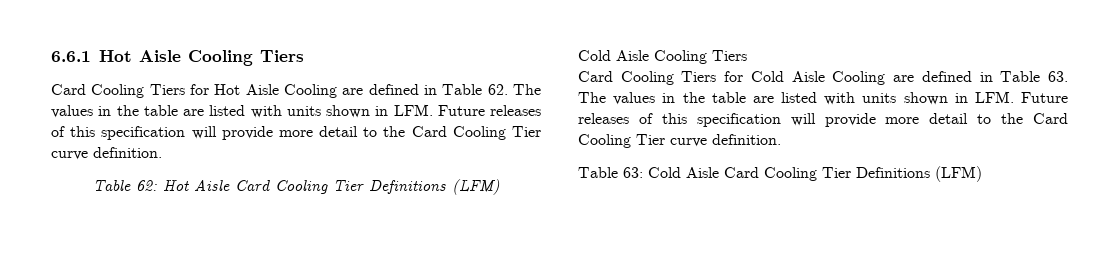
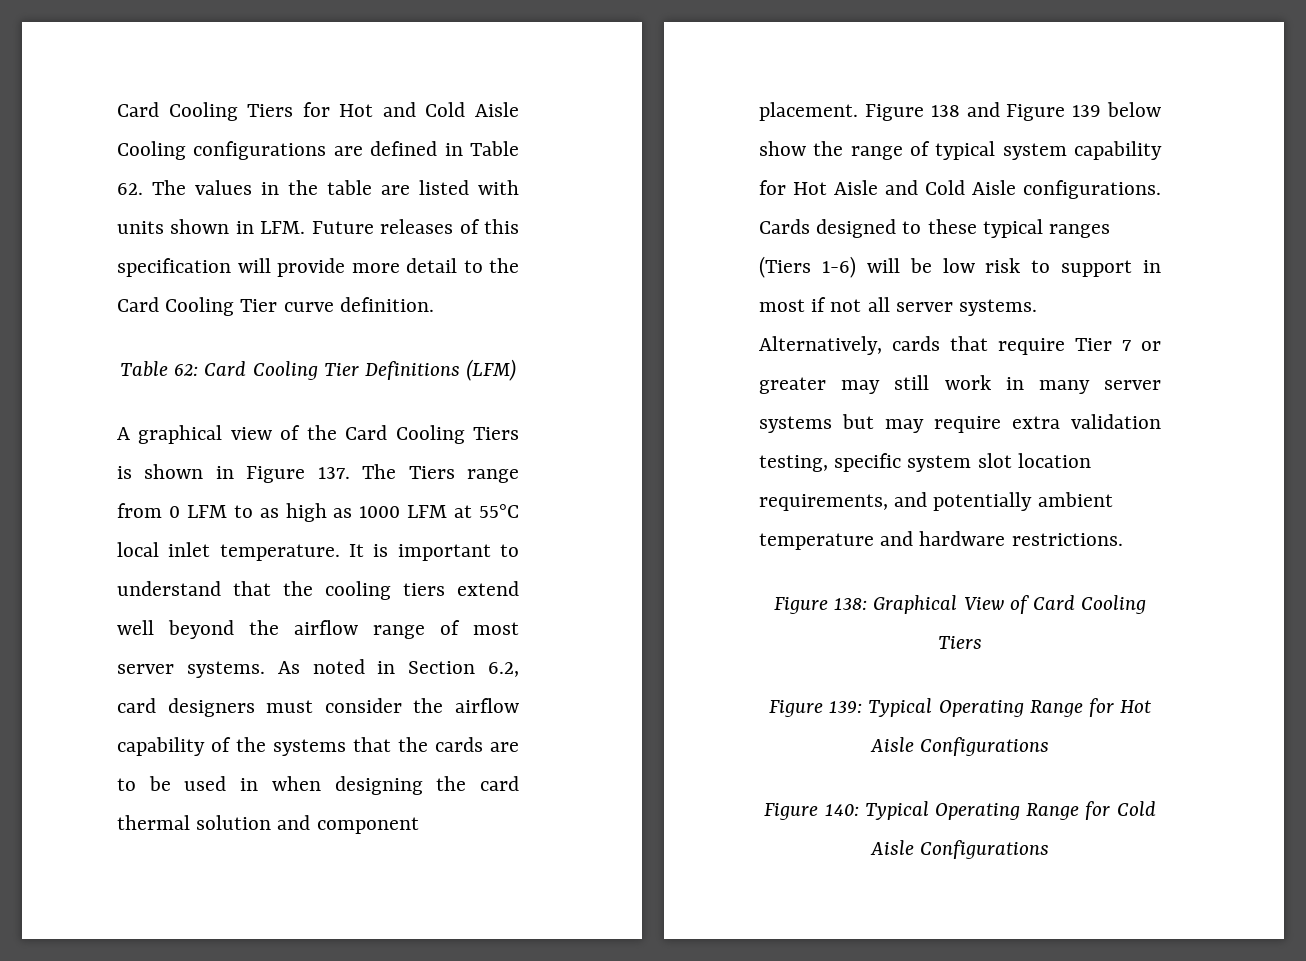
- 6.6.1 Hot Aisle Cooling Tiers
- Card Cooling Tiers for Hot Aisle Cooling are defined in Table 62. The values in the table are listed with units shown in LFM. Future releases of this specification will provide more detail to the Card Cooling Tier curve definition.
+ Card Cooling Tiers for Hot and Cold Aisle Cooling configurations are defined in Table 62. The values in the table are listed with units shown in LFM. Future releases of this specification will provide more detail to the Card Cooling Tier curve definition.
- Table 62: Hot Aisle Card Cooling Tier Definitions (LFM)
+ Table 62: Card Cooling Tier Definitions (LFM)
- Cold Aisle Cooling Tiers
- Card Cooling Tiers for Cold Aisle Cooling are defined in Table 63. The values in the table are listed with units shown in LFM. Future releases of this specification will provide more detail to the Card Cooling Tier curve definition.
- Table 63: Cold Aisle Card Cooling Tier Definitions (LFM)
+ A graphical view of the Card Cooling Tiers is shown in Figure 137. The Tiers range from 0 LFM to as high as 1000 LFM at 55°C local inlet temperature. It is important to understand that the cooling tiers extend well beyond the airflow range of most server systems. As noted in Section 6.2, card designers must consider the airflow capability of the systems that the cards are to be used in when designing the card thermal solution and component placement. Figure 138 and Figure 139 below show the range of typical system capability for Hot Aisle and Cold Aisle configurations. Cards designed to these typical ranges (Tiers 1-6) will be low risk to support in most if not all server systems. Alternatively, cards that require Tier 7 or greater may still work in many server systems but may require extra validation testing, specific system slot location requirements, and potentially ambient temperature and hardware restrictions.
+ Figure 138: Graphical View of Card Cooling Tiers
+ Figure 139: Typical Operating Range for Hot Aisle Configurations
+ Figure 140: Typical Operating Range for Cold Aisle Configurations

